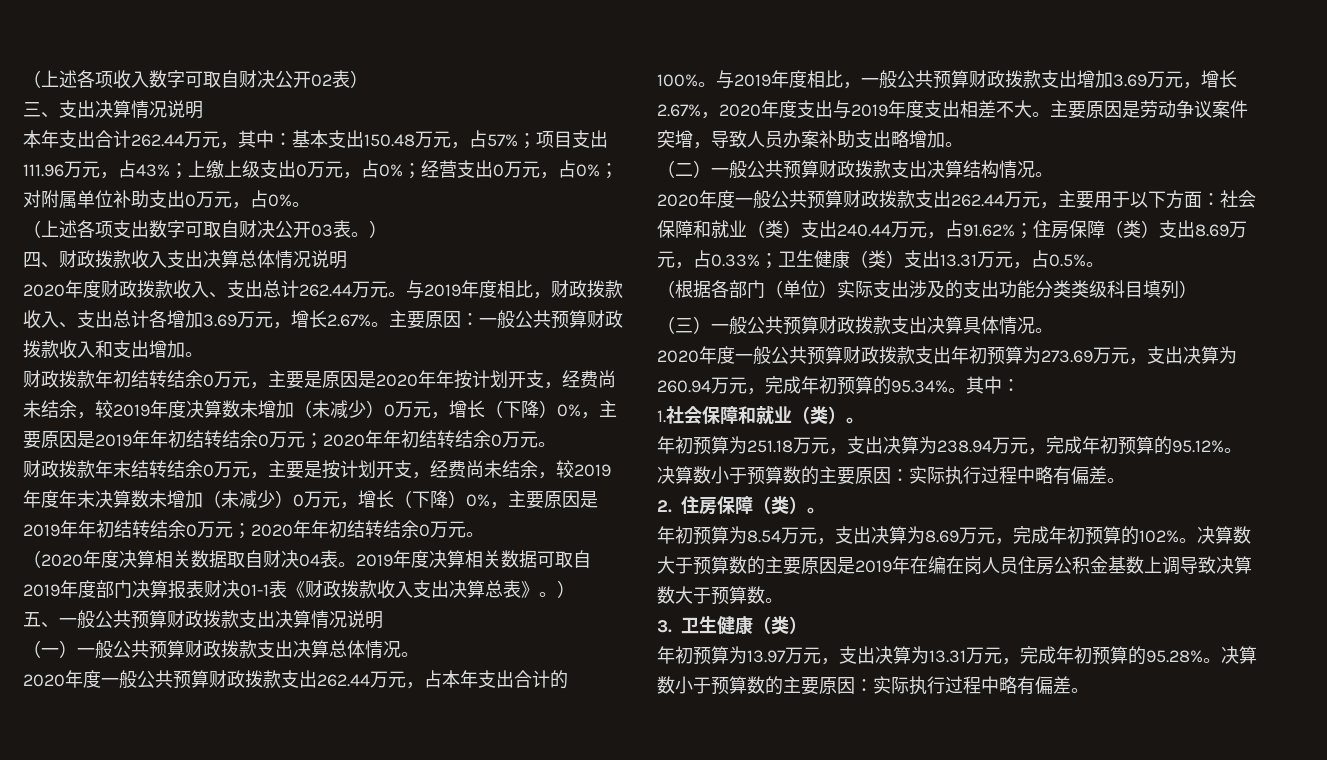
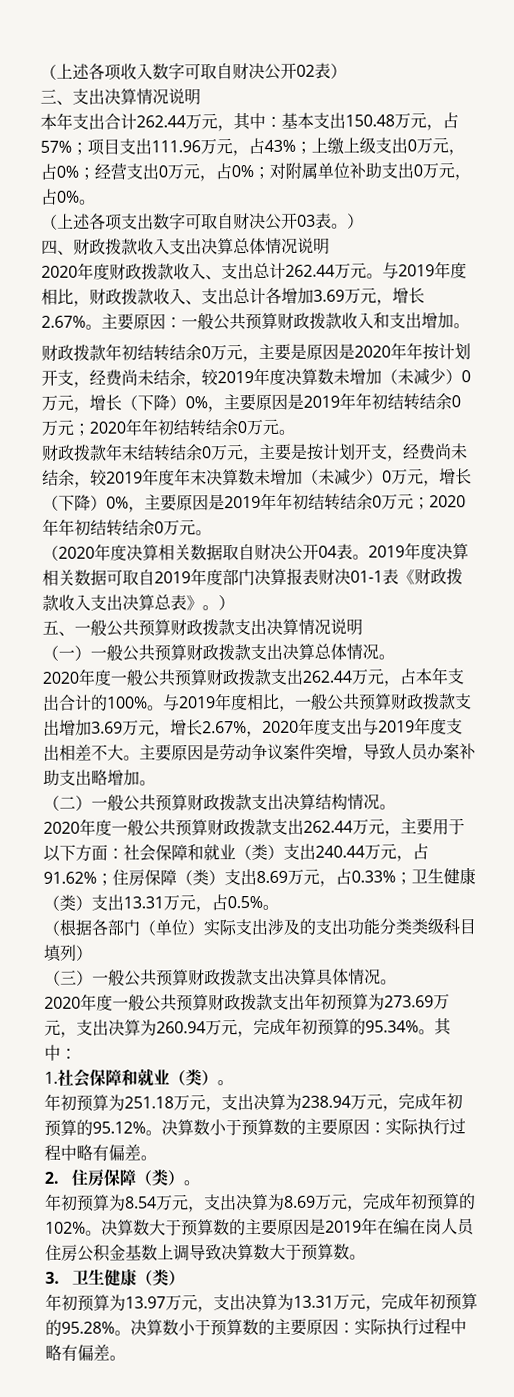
- （2020年度决算相关数据取自财决04表。
+ （2020年度决算相关数据取自财决公开04表。

